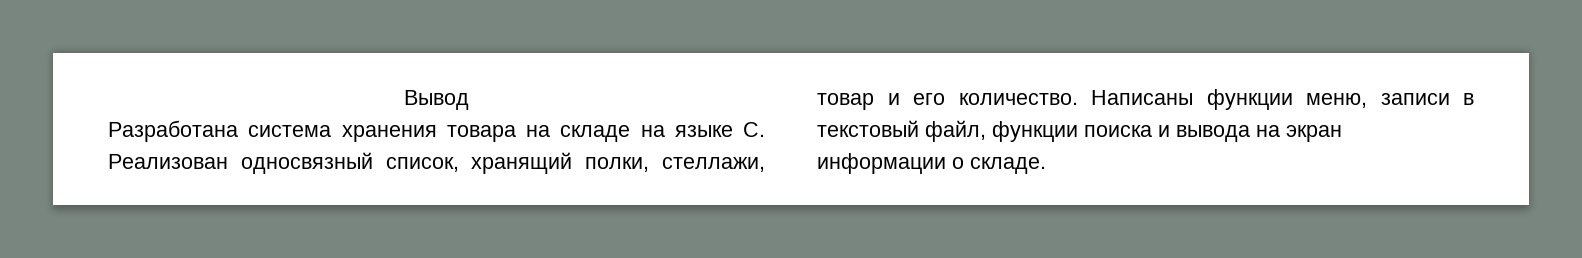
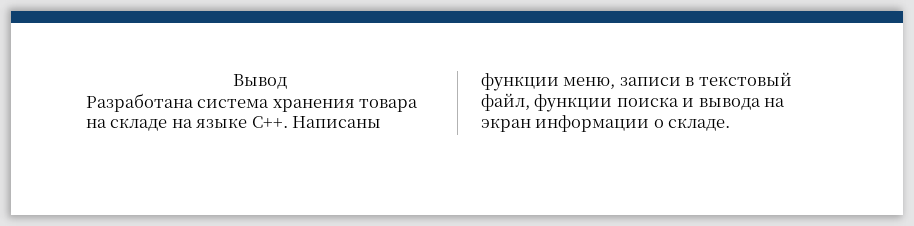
- Разработана система хранения товара на складе на языке C. Реализован односвязный список, хранящий полки, стеллажи, товар и его количество. Написаны функции меню, записи в текстовый файл, функции поиска и вывода на экран информации о складе.
+ Разработана система хранения товара на складе на языке C++. Написаны функции меню, записи в текстовый файл, функции поиска и вывода на экран информации о складе.

